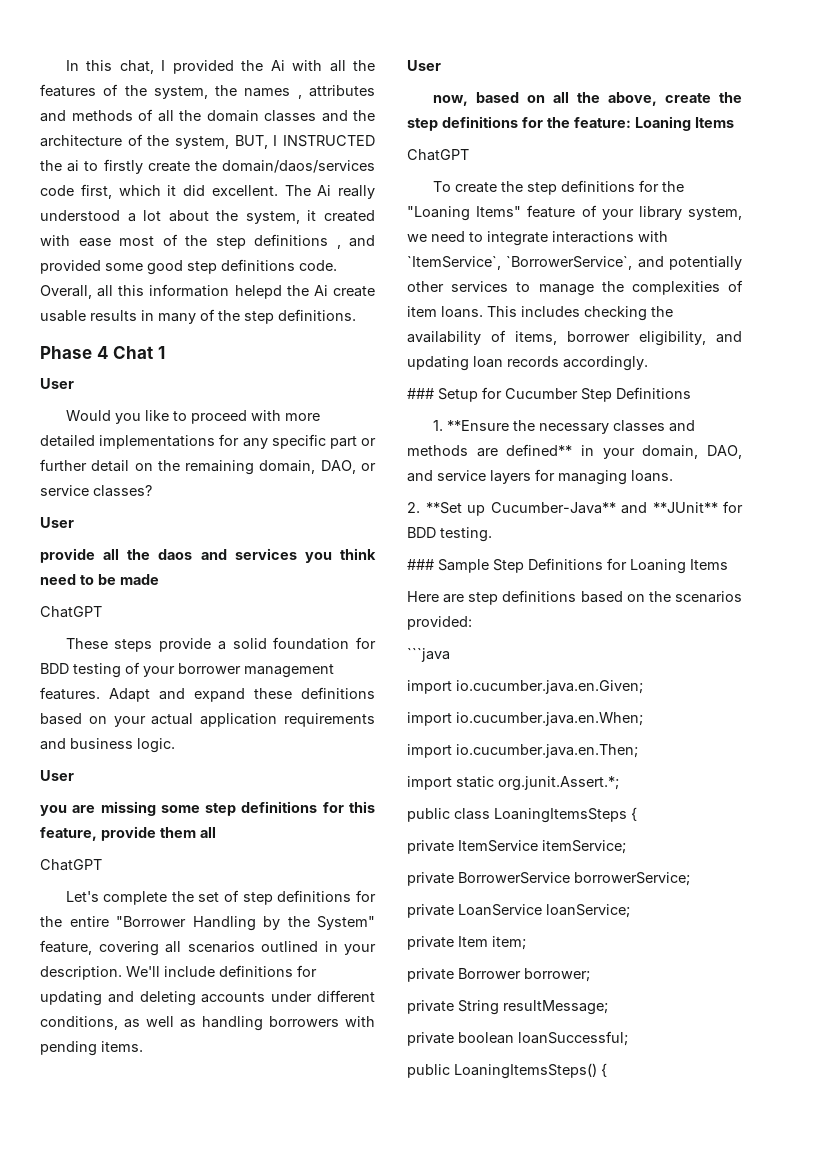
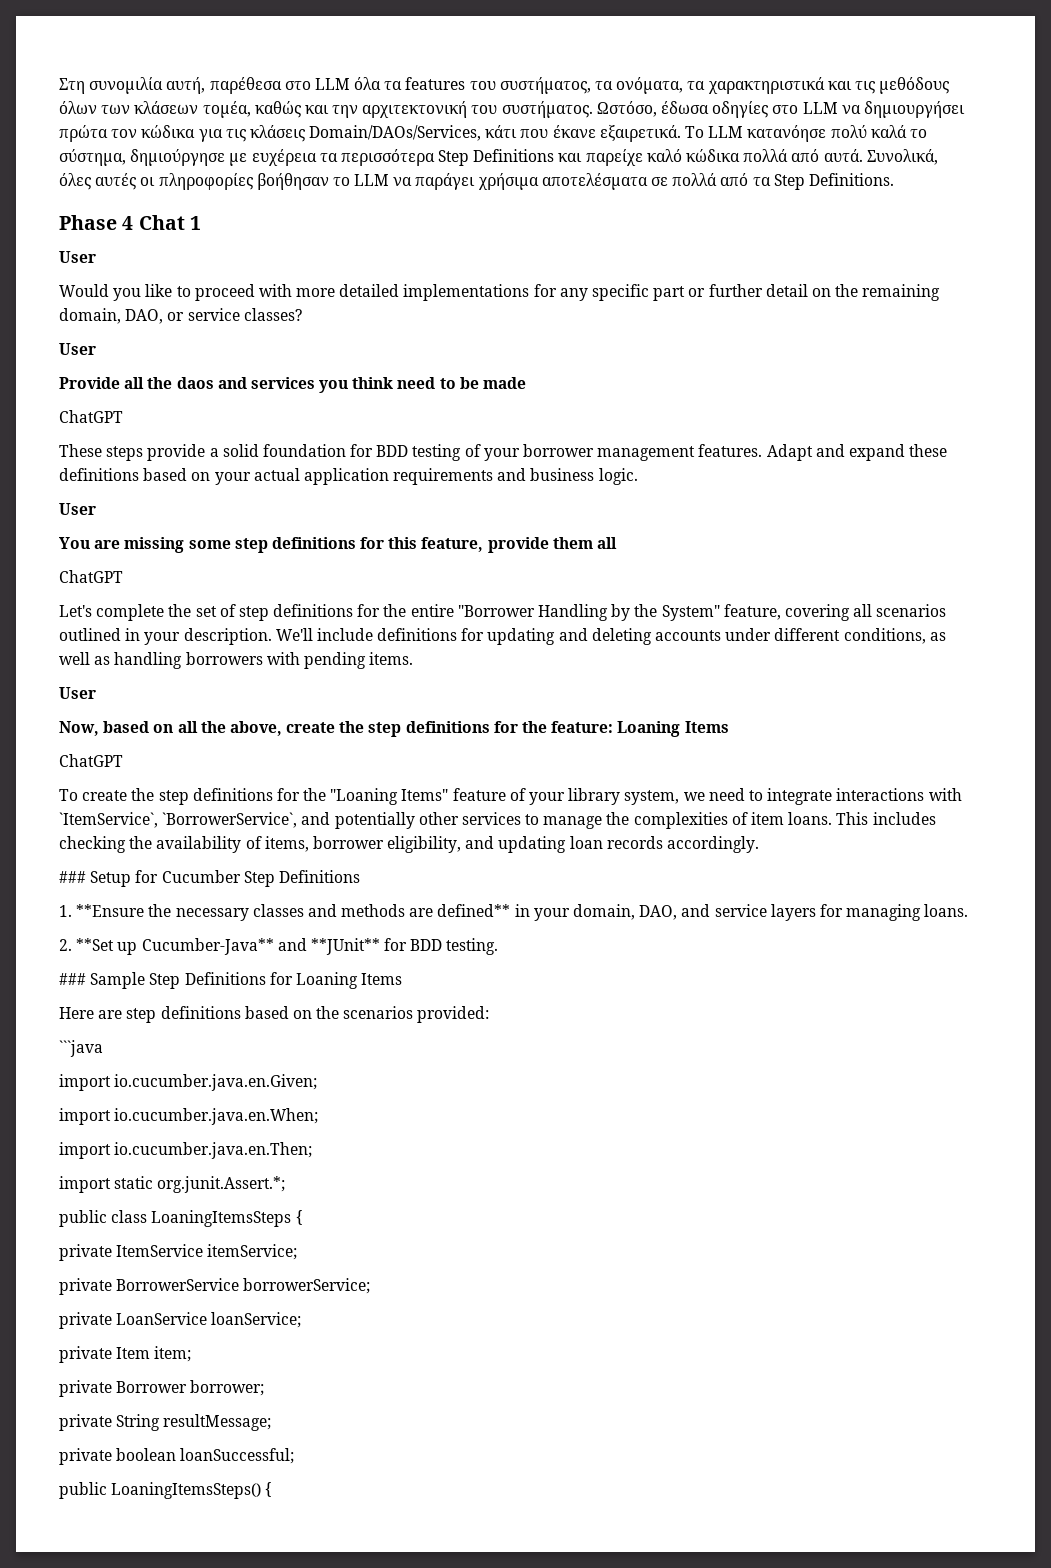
- In this chat, I provided the Ai with all the features of the system, the names , attributes and methods of all the domain classes and the architecture of the system, BUT, I INSTRUCTED the ai to firstly create the domain/daos/services code first, which it did excellent. The Ai really understood a lot about the system, it created with ease most of the step definitions , and provided some good step definitions code. Overall, all this information helepd the Ai create usable results in many of the step definitions.
+ Στη συνομιλία αυτή, παρέθεσα στο LLM όλα τα features του συστήματος, τα ονόματα, τα χαρακτηριστικά και τις μεθόδους όλων των κλάσεων τομέα, καθώς και την αρχιτεκτονική του συστήματος. Ωστόσο, έδωσα οδηγίες στο LLM να δημιουργήσει πρώτα τον κώδικα για τις κλάσεις Domain/DAOs/Services, κάτι που έκανε εξαιρετικά. Το LLM κατανόησε πολύ καλά το σύστημα, δημιούργησε με ευχέρεια τα περισσότερα Step Definitions και παρείχε καλό κώδικα πολλά από αυτά. Συνολικά, όλες αυτές οι πληροφορίες βοήθησαν το LLM να παράγει χρήσιμα αποτελέσματα σε πολλά από τα Step Definitions.
- provide all the daos and services you think need to be made
+ Provide all the daos and services you think need to be made
- you are missing some step definitions for this feature, provide them all
+ You are missing some step definitions for this feature, provide them all
- now, based on all the above, create the step definitions for the feature: Loaning Items
+ Now, based on all the above, create the step definitions for the feature: Loaning Items

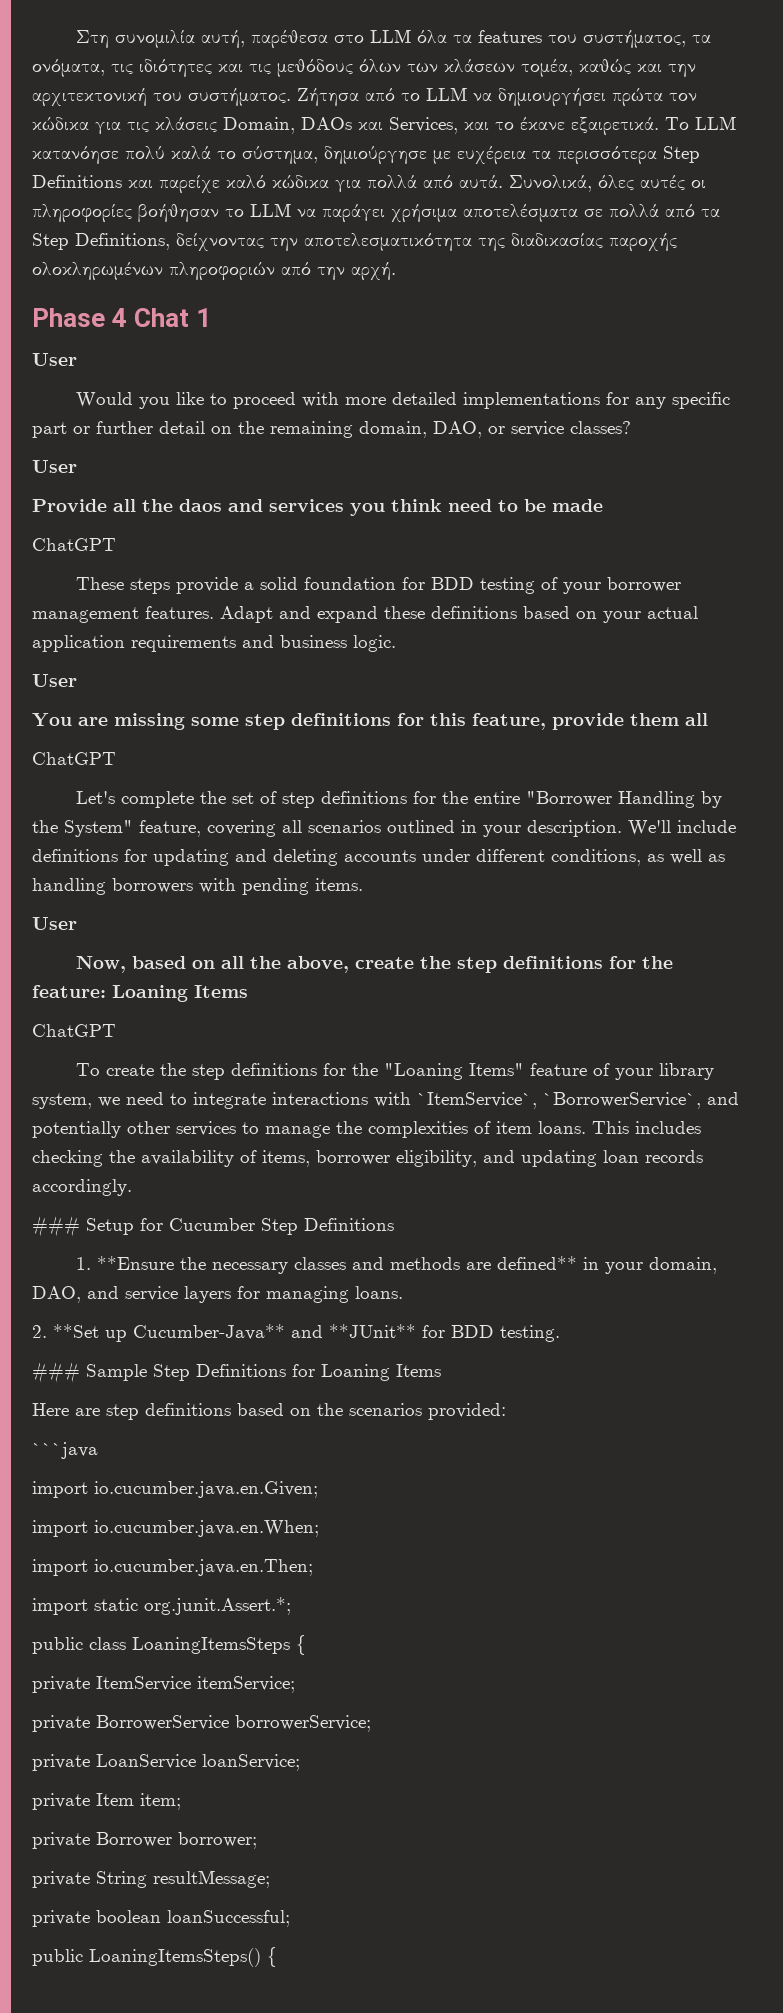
- Στη συνομιλία αυτή, παρέθεσα στο LLM όλα τα features του συστήματος, τα ονόματα, τα χαρακτηριστικά και τις μεθόδους όλων των κλάσεων τομέα, καθώς και την αρχιτεκτονική του συστήματος.
+ Στη συνομιλία αυτή, παρέθεσα στο LLM όλα τα features του συστήματος, τα ονόματα, τις ιδιότητες και τις μεθόδους όλων των κλάσεων τομέα, καθώς και την αρχιτεκτονική του συστήματος.
- Ωστόσο, έδωσα οδηγίες στο LLM να δημιουργήσει πρώτα τον κώδικα για τις κλάσεις Domain/DAOs/Services, κάτι που έκανε εξαιρετικά.
+ Ζήτησα από το LLM να δημιουργήσει πρώτα τον κώδικα για τις κλάσεις Domain, DAOs και Services, και το έκανε εξαιρετικά.
- Το LLM κατανόησε πολύ καλά το σύστημα, δημιούργησε με ευχέρεια τα περισσότερα Step Definitions και παρείχε καλό κώδικα πολλά από αυτά.
+ Το LLM κατανόησε πολύ καλά το σύστημα, δημιούργησε με ευχέρεια τα περισσότερα Step Definitions και παρείχε καλό κώδικα για πολλά από αυτά.
- Συνολικά, όλες αυτές οι πληροφορίες βοήθησαν το LLM να παράγει χρήσιμα αποτελέσματα σε πολλά από τα Step Definitions.
+ Συνολικά, όλες αυτές οι πληροφορίες βοήθησαν το LLM να παράγει χρήσιμα αποτελέσματα σε πολλά από τα Step Definitions, δείχνοντας την αποτελεσματικότητα της διαδικασίας παροχής ολοκληρωμένων πληροφοριών από την αρχή.

